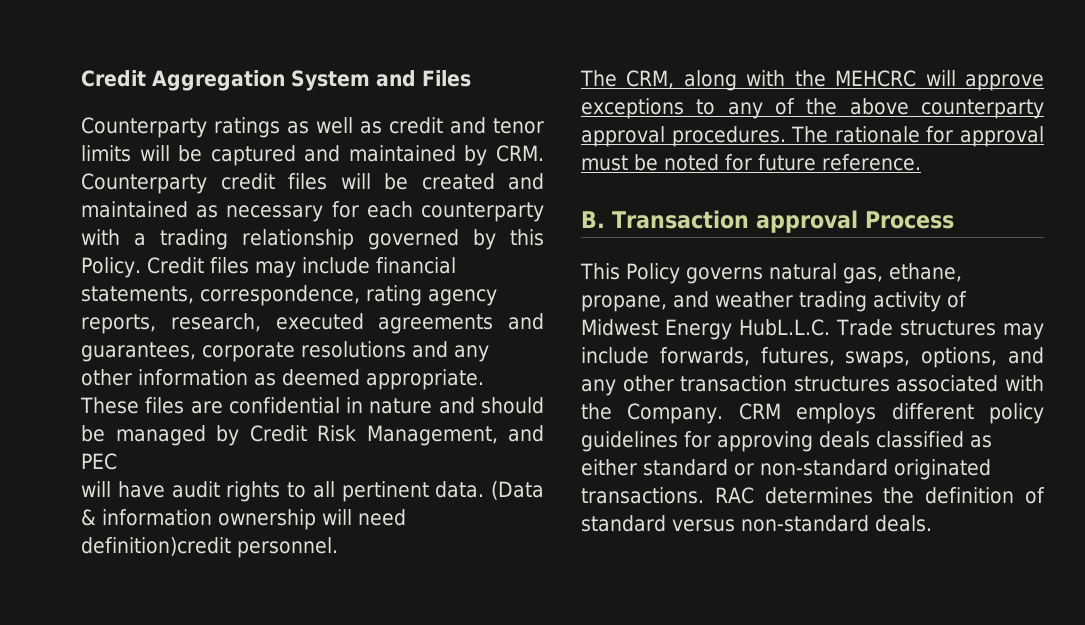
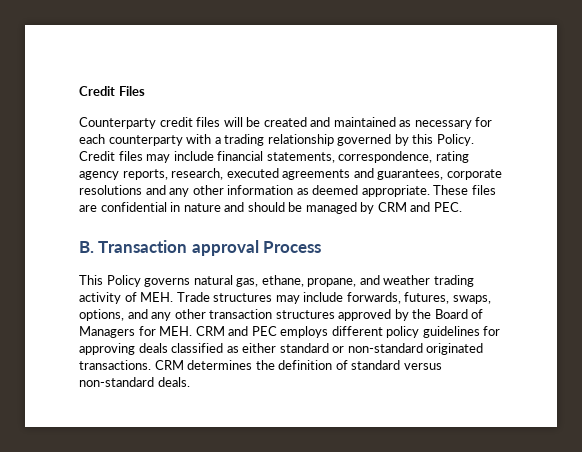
- Credit Aggregation System and Files
+ Credit Files
- Counterparty ratings as well as credit and tenor limits will be captured and maintained by CRM. Counterparty credit files will be created and maintained as necessary for each counterparty with a trading relationship governed by this Policy.
+ Counterparty credit files will be created and maintained as necessary for each counterparty with a trading relationship governed by this Policy.
- These files are confidential in nature and should be managed by Credit Risk Management, and PEC
- will have audit rights to all pertinent data. (Data & information ownership will need definition)credit personnel.
- The CRM, along with the MEHCRC will approve exceptions to any of the above counterparty approval procedures. The rationale for approval must be noted for future reference.
+ These files are confidential in nature and should be managed by CRM and PEC.
- This Policy governs natural gas, ethane, propane, and weather trading activity of Midwest Energy HubL.L.C. Trade structures may include forwards, futures, swaps, options, and any other transaction structures associated with the Company. CRM employs different policy guidelines for approving deals classified as either standard or non-standard originated transactions.
+ This Policy governs natural gas, ethane, propane, and weather trading activity of MEH. Trade structures may include forwards, futures, swaps, options, and any other transaction structures approved by the Board of Managers for MEH. CRM and PEC employs different policy guidelines for approving deals classified as either standard or non-standard originated transactions.
- RAC determines the definition of standard versus non-standard deals.
+ CRM determines the definition of standard versus non-standard deals.

